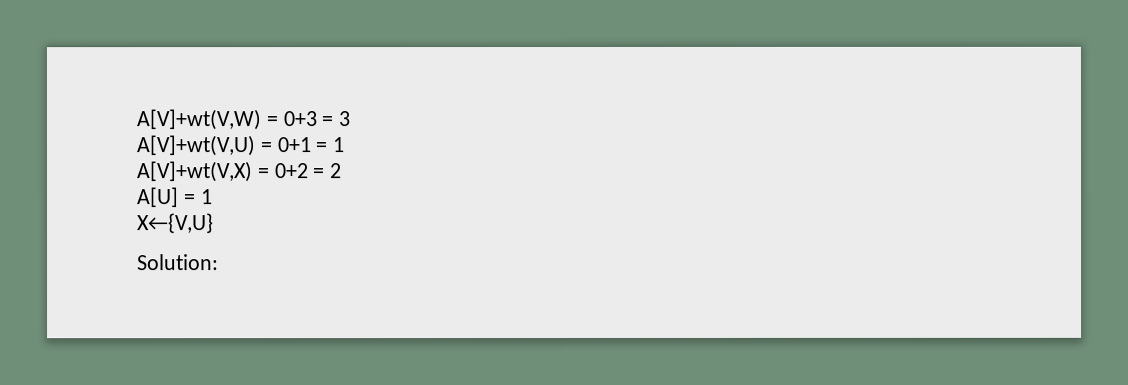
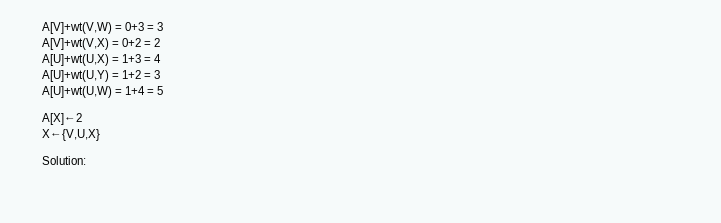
- A[V]+wt(V,U) = 0+1 = 1
- A[U] = 1
- X←{V,U}
+ A[U]+wt(U,X) = 1+3 = 4
+ A[U]+wt(U,Y) = 1+2 = 3
+ A[U]+wt(U,W) = 1+4 = 5
+ A[X]←2
+ X←{V,U,X}

